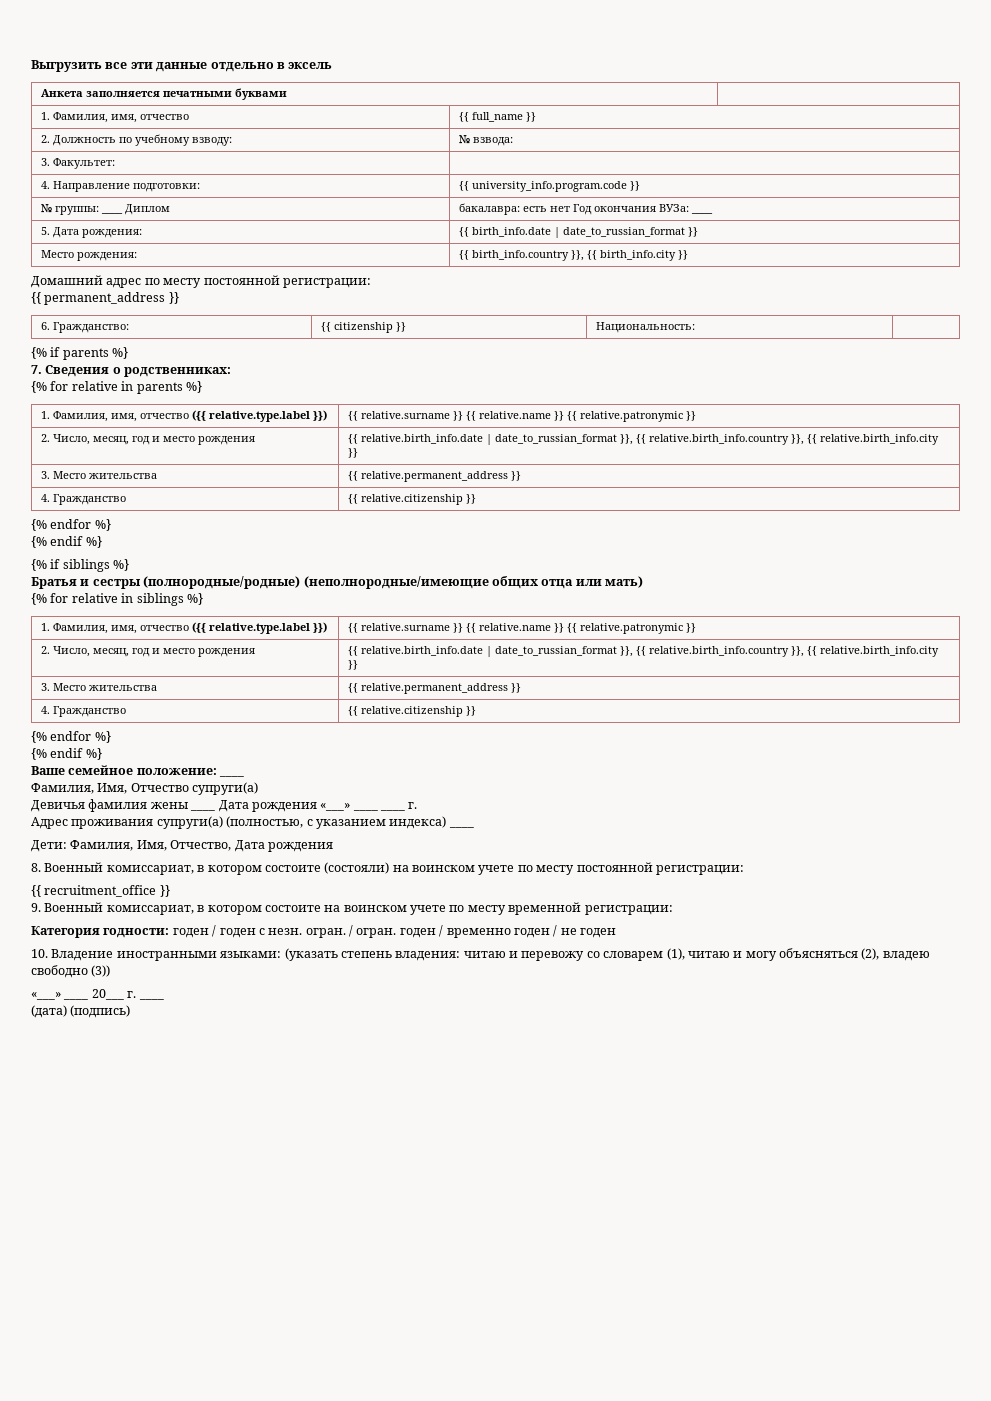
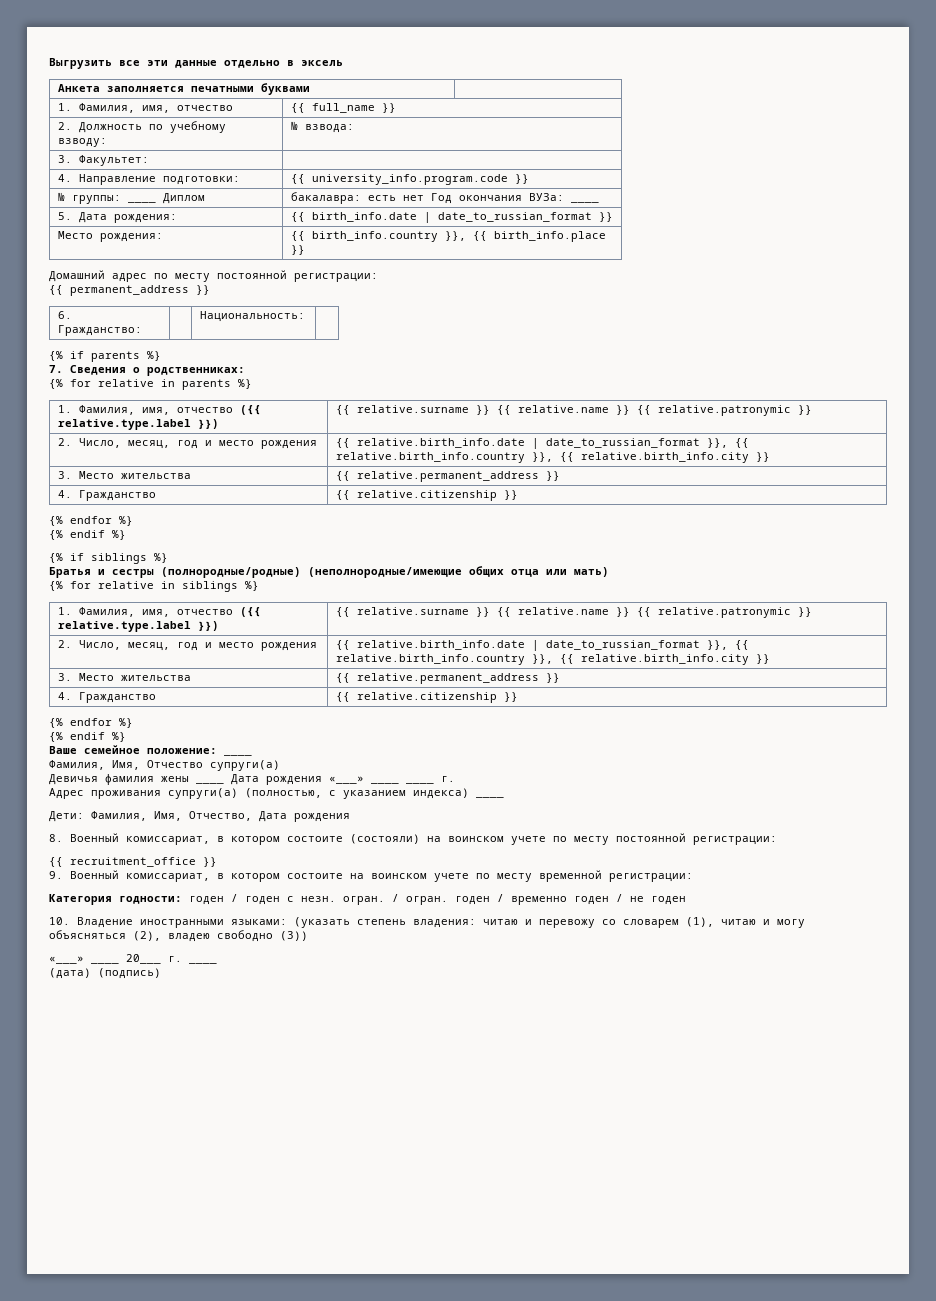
- Место рождения: | {{ birth_info.country }}, {{ birth_info.city }}
+ Место рождения: | {{ birth_info.country }}, {{ birth_info.place }}
- 6. Гражданство: | {{ citizenship }} | Национальность: |
+ 6. Гражданство: | | Национальность: |

